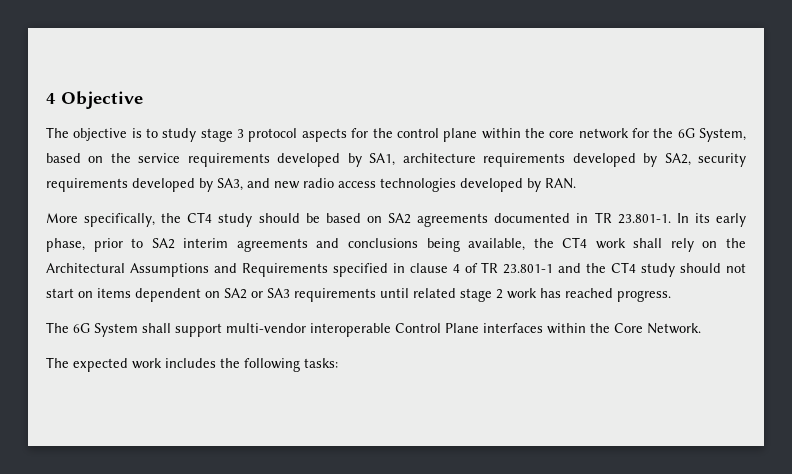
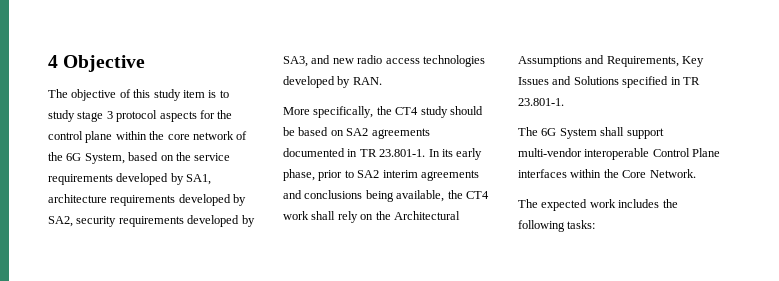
- The objective is to study stage 3 protocol aspects for the control plane within the core network for the 6G System, based on the service requirements developed by SA1, architecture requirements developed by SA2, security requirements developed by SA3, and new radio access technologies developed by RAN.
+ The objective of this study item is to study stage 3 protocol aspects for the control plane within the core network of the 6G System, based on the service requirements developed by SA1, architecture requirements developed by SA2, security requirements developed by SA3, and new radio access technologies developed by RAN.
- More specifically, the CT4 study should be based on SA2 agreements documented in TR 23.801-1. In its early phase, prior to SA2 interim agreements and conclusions being available, the CT4 work shall rely on the Architectural Assumptions and Requirements specified in clause 4 of TR 23.801-1 and the CT4 study should not start on items dependent on SA2 or SA3 requirements until related stage 2 work has reached progress.
+ More specifically, the CT4 study should be based on SA2 agreements documented in TR 23.801-1. In its early phase, prior to SA2 interim agreements and conclusions being available, the CT4 work shall rely on the Architectural Assumptions and Requirements, Key Issues and Solutions specified in TR 23.801-1.

